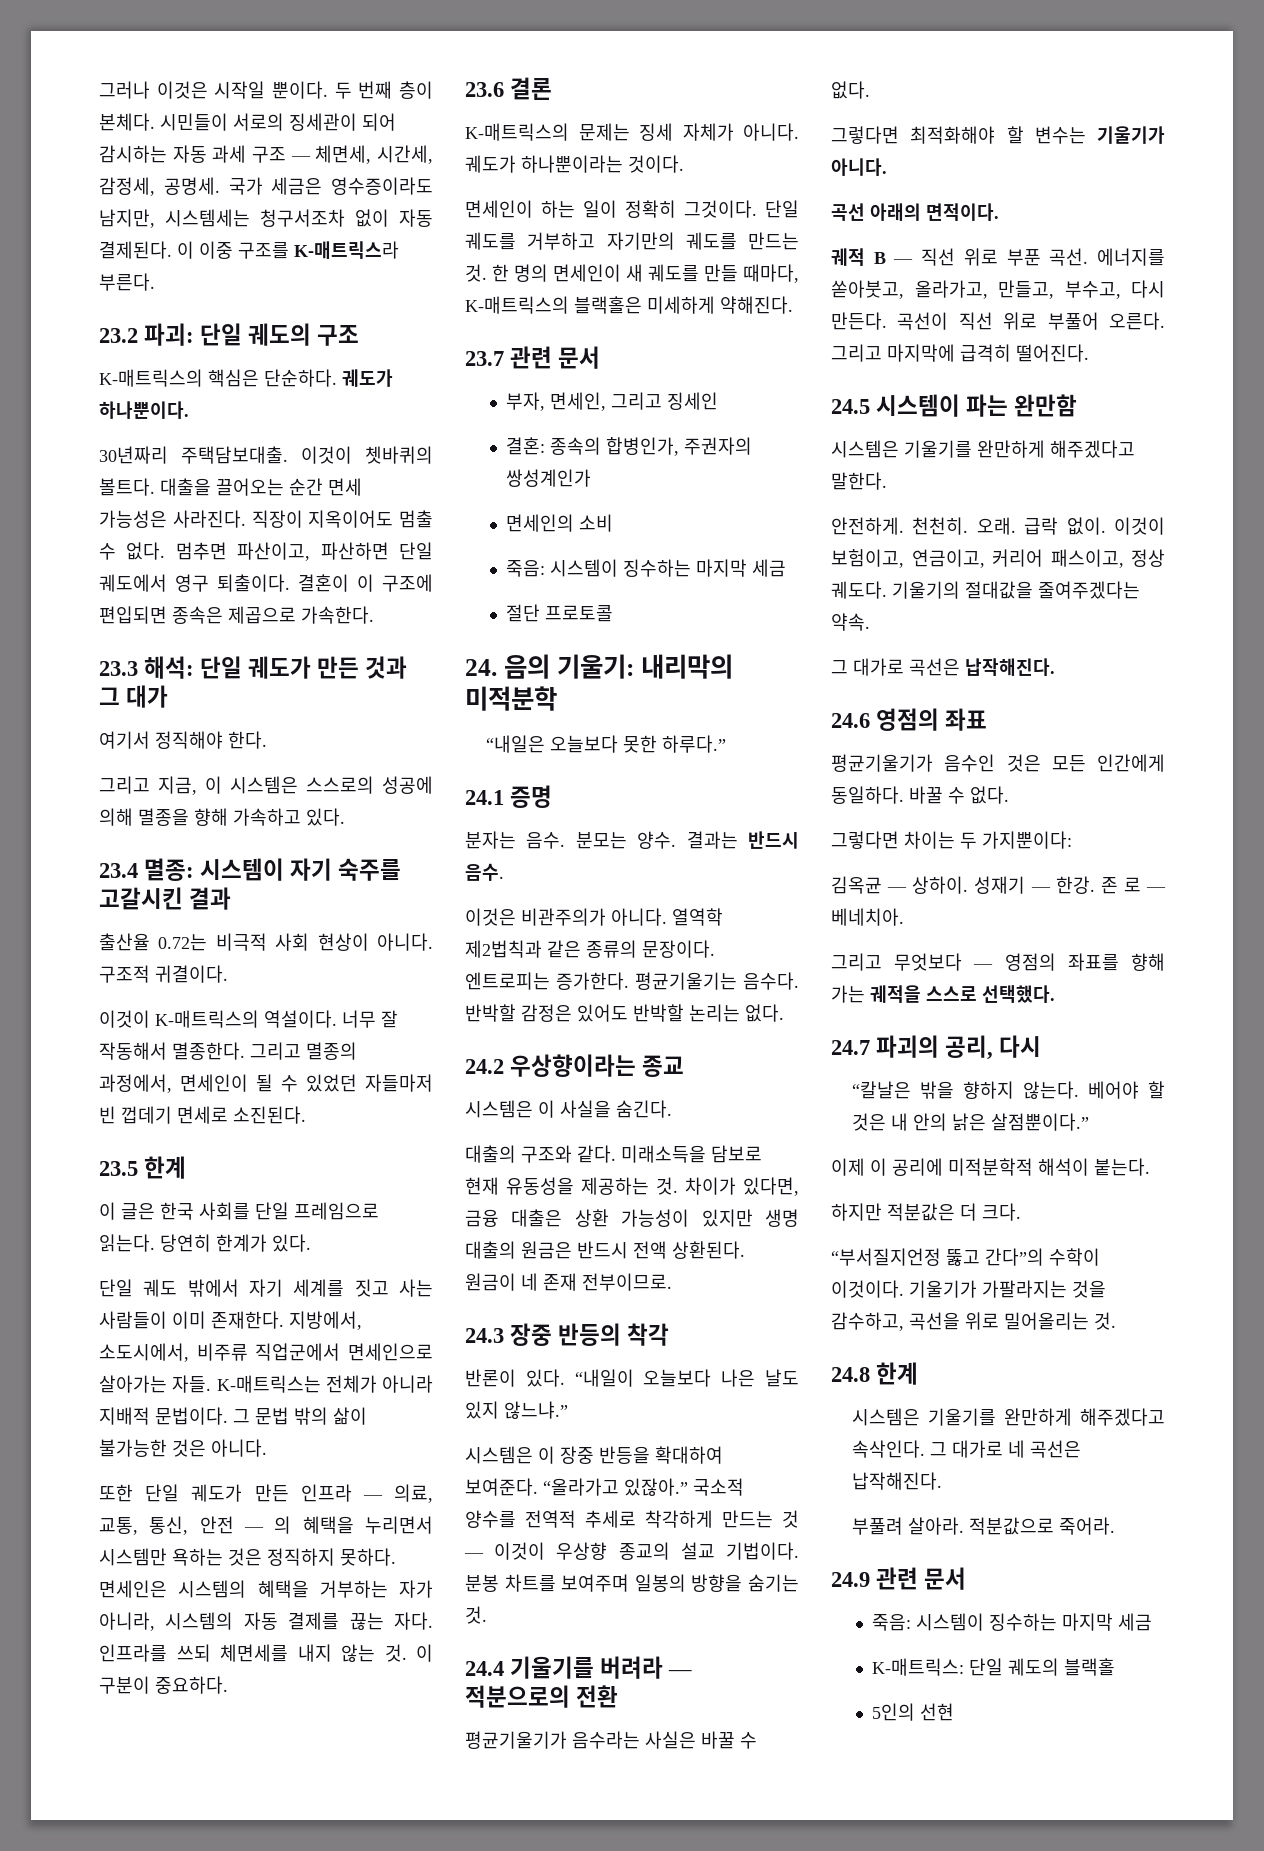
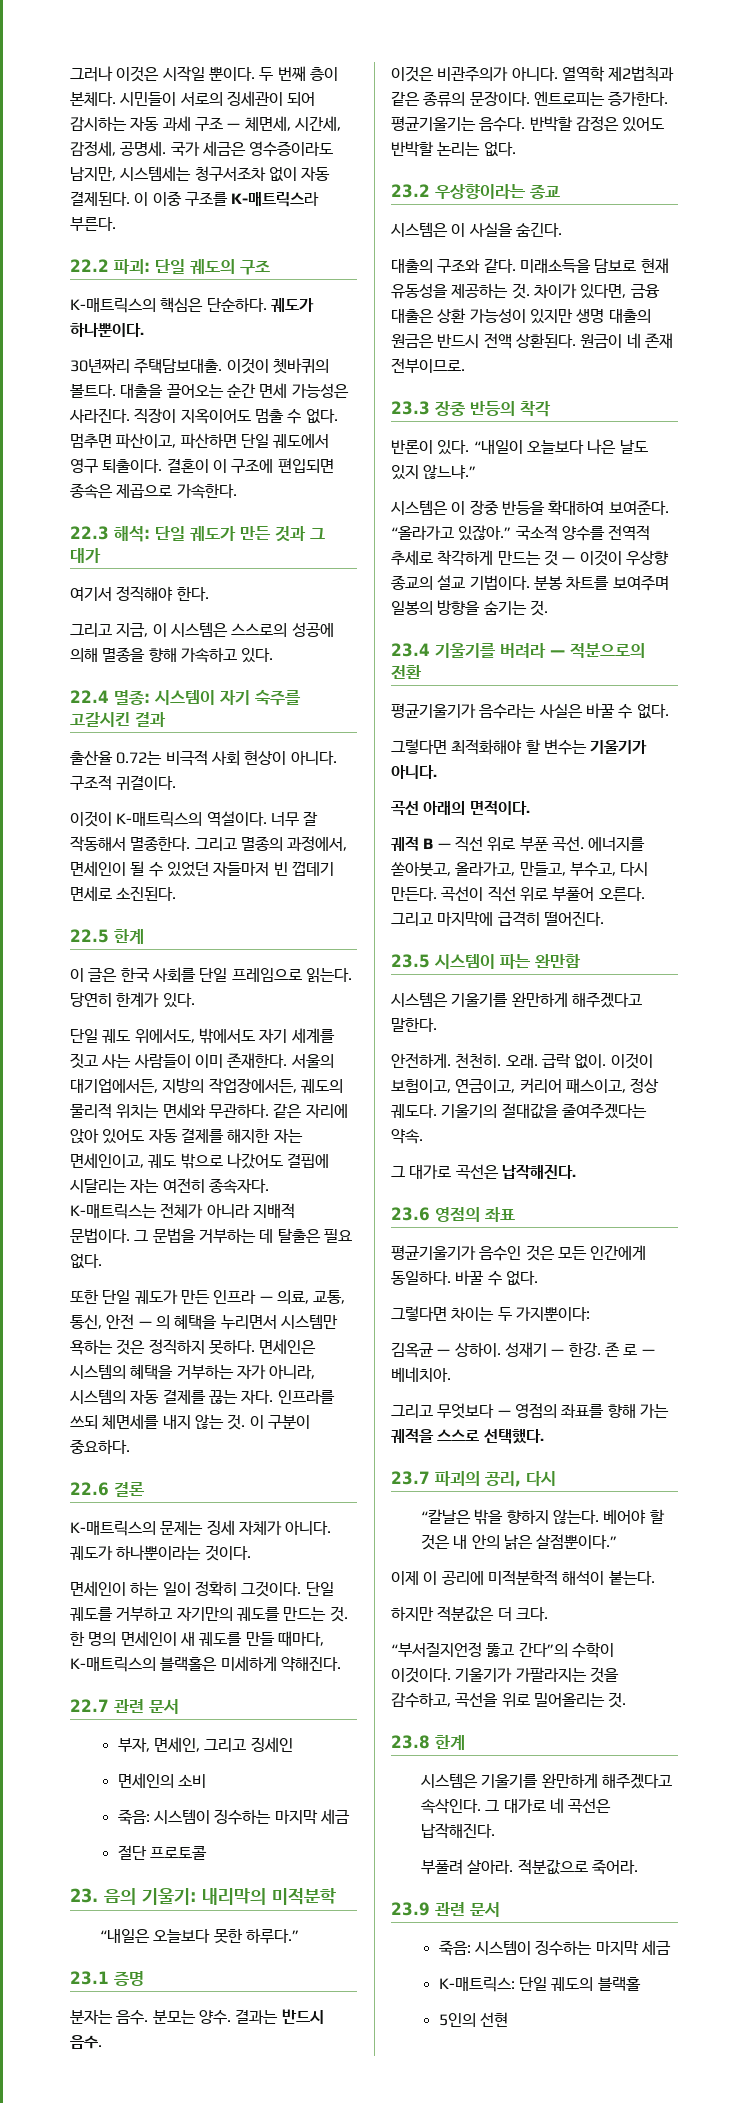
- 23.2 파괴: 단일 궤도의 구조
+ 22.2 파괴: 단일 궤도의 구조
- 23.3 해석: 단일 궤도가 만든 것과 그 대가
+ 22.3 해석: 단일 궤도가 만든 것과 그 대가
- 23.4 멸종: 시스템이 자기 숙주를 고갈시킨 결과
+ 22.4 멸종: 시스템이 자기 숙주를 고갈시킨 결과
- 23.5 한계
+ 22.5 한계
- 단일 궤도 밖에서 자기 세계를 짓고 사는 사람들이 이미 존재한다.
+ 단일 궤도 위에서도, 밖에서도 자기 세계를 짓고 사는 사람들이 이미 존재한다.
- 지방에서, 소도시에서, 비주류 직업군에서 면세인으로 살아가는 자들.
+ 서울의 대기업에서든, 지방의 작업장에서든, 궤도의 물리적 위치는 면세와 무관하다. 같은 자리에 앉아 있어도 자동 결제를 해지한 자는 면세인이고, 궤도 밖으로 나갔어도 결핍에 시달리는 자는 여전히 종속자다.
- 그 문법 밖의 삶이 불가능한 것은 아니다.
+ 그 문법을 거부하는 데 탈출은 필요 없다.
- 23.6 결론
+ 22.6 결론
- 23.7 관련 문서
+ 22.7 관련 문서
- 결혼: 종속의 합병인가, 주권자의 쌍성계인가
- 24. 음의 기울기: 내리막의 미적분학
+ 23. 음의 기울기: 내리막의 미적분학
- 24.1 증명
+ 23.1 증명
- 24.2 우상향이라는 종교
+ 23.2 우상향이라는 종교
- 24.3 장중 반등의 착각
+ 23.3 장중 반등의 착각
- 24.4 기울기를 버려라 — 적분으로의 전환
+ 23.4 기울기를 버려라 — 적분으로의 전환
- 24.5 시스템이 파는 완만함
+ 23.5 시스템이 파는 완만함
- 24.6 영점의 좌표
+ 23.6 영점의 좌표
- 24.7 파괴의 공리, 다시
+ 23.7 파괴의 공리, 다시
- 24.8 한계
+ 23.8 한계
- 24.9 관련 문서
+ 23.9 관련 문서

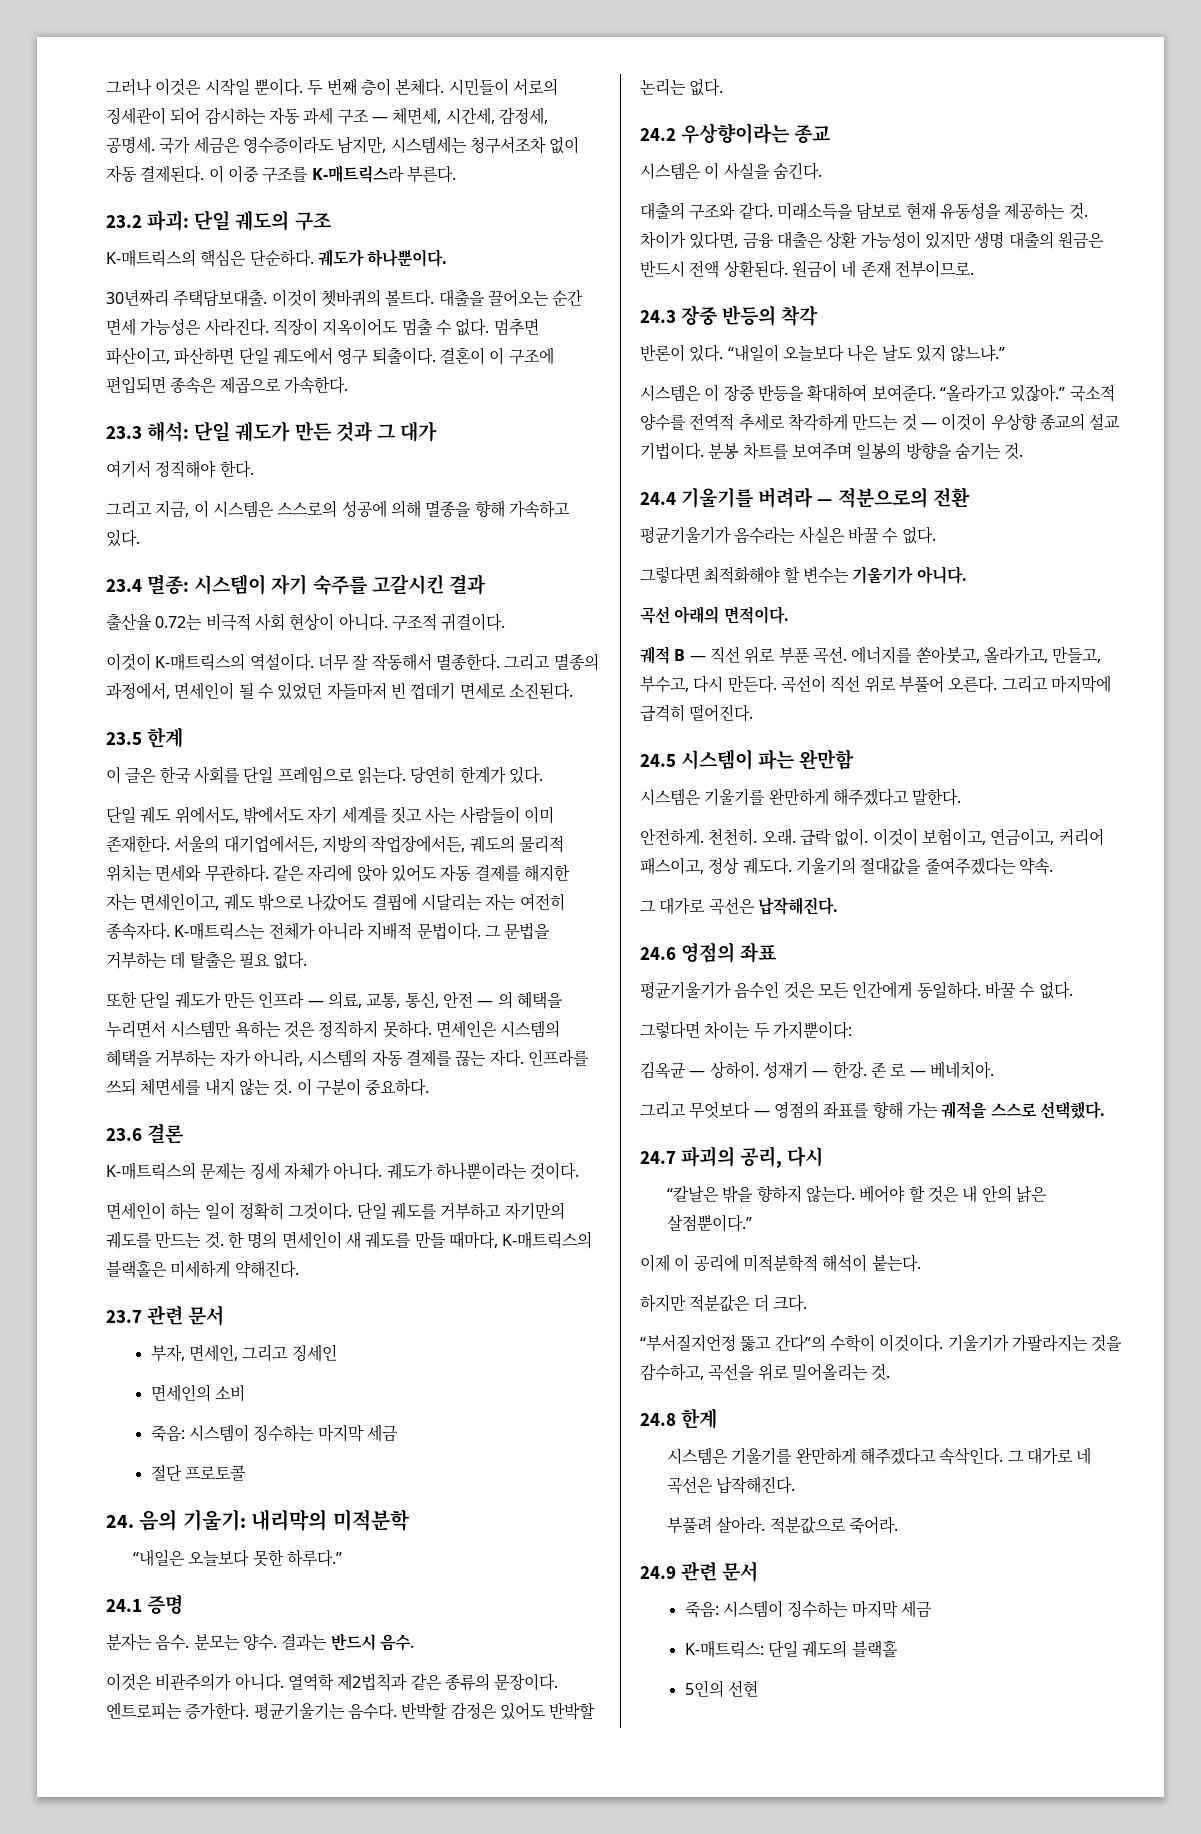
- 22.2 파괴: 단일 궤도의 구조
+ 23.2 파괴: 단일 궤도의 구조
- 22.3 해석: 단일 궤도가 만든 것과 그 대가
+ 23.3 해석: 단일 궤도가 만든 것과 그 대가
- 22.4 멸종: 시스템이 자기 숙주를 고갈시킨 결과
+ 23.4 멸종: 시스템이 자기 숙주를 고갈시킨 결과
- 22.5 한계
+ 23.5 한계
- 22.6 결론
+ 23.6 결론
- 22.7 관련 문서
+ 23.7 관련 문서
- 23. 음의 기울기: 내리막의 미적분학
+ 24. 음의 기울기: 내리막의 미적분학
- 23.1 증명
+ 24.1 증명
- 23.2 우상향이라는 종교
+ 24.2 우상향이라는 종교
- 23.3 장중 반등의 착각
+ 24.3 장중 반등의 착각
- 23.4 기울기를 버려라 — 적분으로의 전환
+ 24.4 기울기를 버려라 — 적분으로의 전환
- 23.5 시스템이 파는 완만함
+ 24.5 시스템이 파는 완만함
- 23.6 영점의 좌표
+ 24.6 영점의 좌표
- 23.7 파괴의 공리, 다시
+ 24.7 파괴의 공리, 다시
- 23.8 한계
+ 24.8 한계
- 23.9 관련 문서
+ 24.9 관련 문서

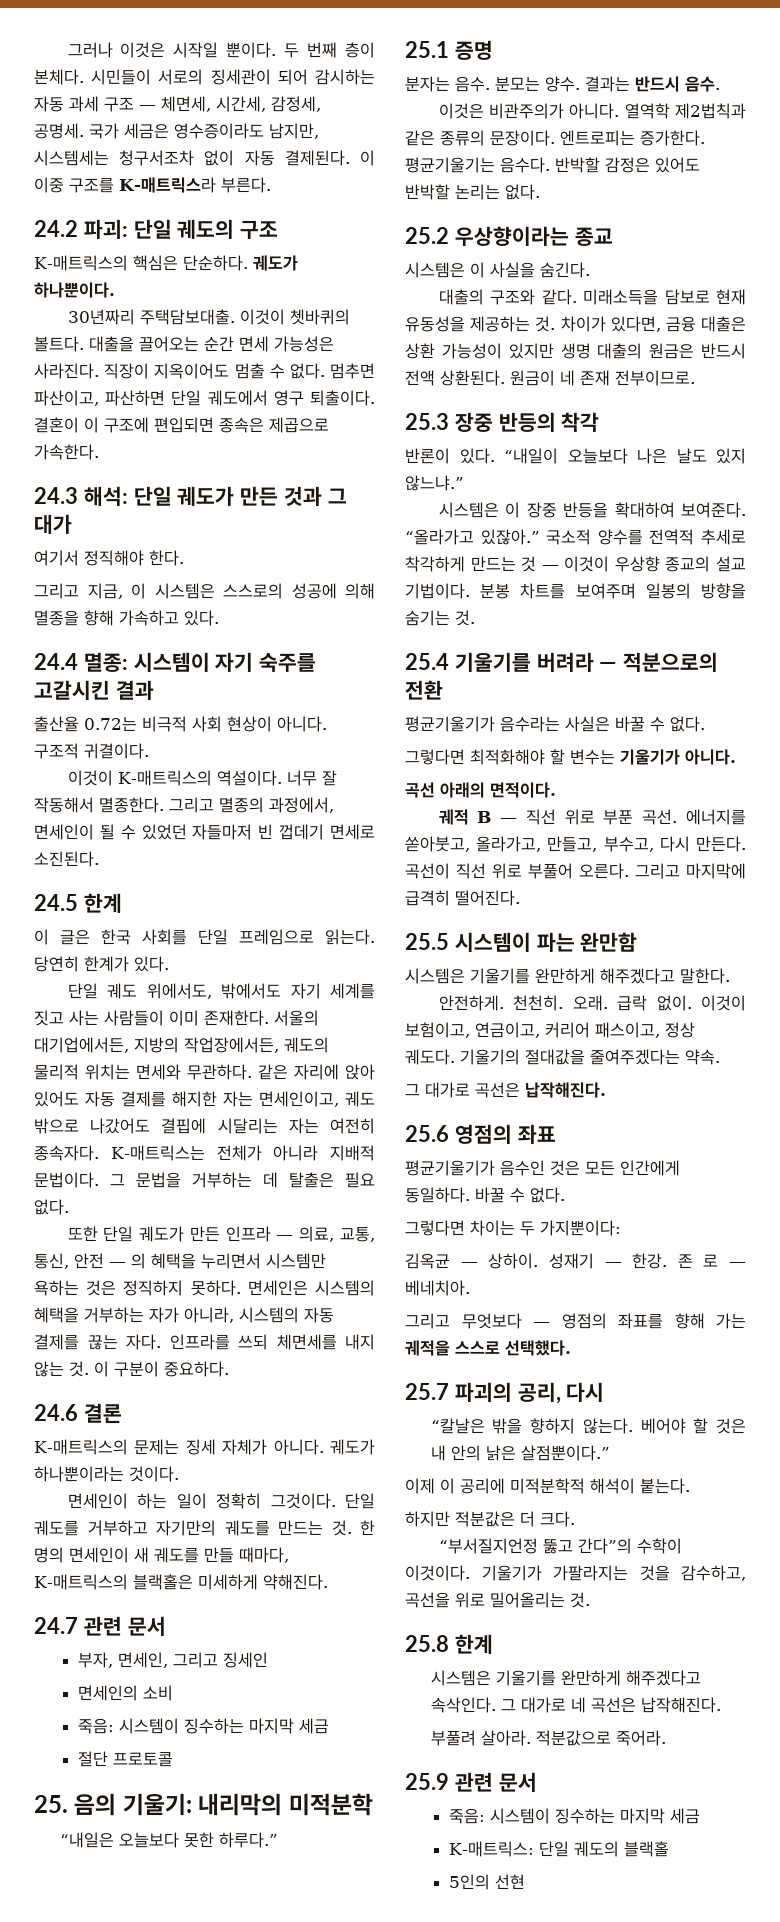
- 23.2 파괴: 단일 궤도의 구조
+ 24.2 파괴: 단일 궤도의 구조
- 23.3 해석: 단일 궤도가 만든 것과 그 대가
+ 24.3 해석: 단일 궤도가 만든 것과 그 대가
- 23.4 멸종: 시스템이 자기 숙주를 고갈시킨 결과
+ 24.4 멸종: 시스템이 자기 숙주를 고갈시킨 결과
- 23.5 한계
+ 24.5 한계
- 23.6 결론
+ 24.6 결론
- 23.7 관련 문서
+ 24.7 관련 문서
- 24. 음의 기울기: 내리막의 미적분학
+ 25. 음의 기울기: 내리막의 미적분학
- 24.1 증명
+ 25.1 증명
- 24.2 우상향이라는 종교
+ 25.2 우상향이라는 종교
- 24.3 장중 반등의 착각
+ 25.3 장중 반등의 착각
- 24.4 기울기를 버려라 — 적분으로의 전환
+ 25.4 기울기를 버려라 — 적분으로의 전환
- 24.5 시스템이 파는 완만함
+ 25.5 시스템이 파는 완만함
- 24.6 영점의 좌표
+ 25.6 영점의 좌표
- 24.7 파괴의 공리, 다시
+ 25.7 파괴의 공리, 다시
- 24.8 한계
+ 25.8 한계
- 24.9 관련 문서
+ 25.9 관련 문서

